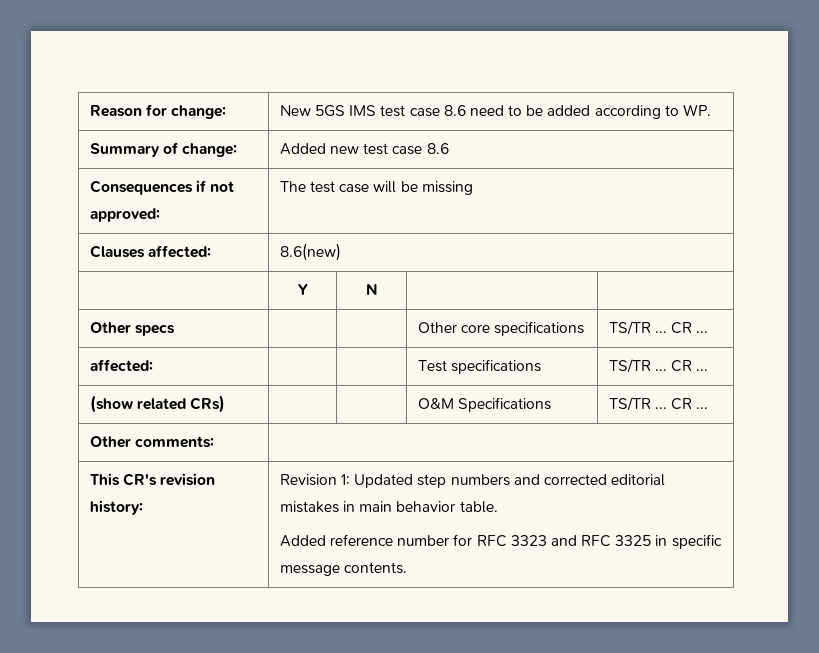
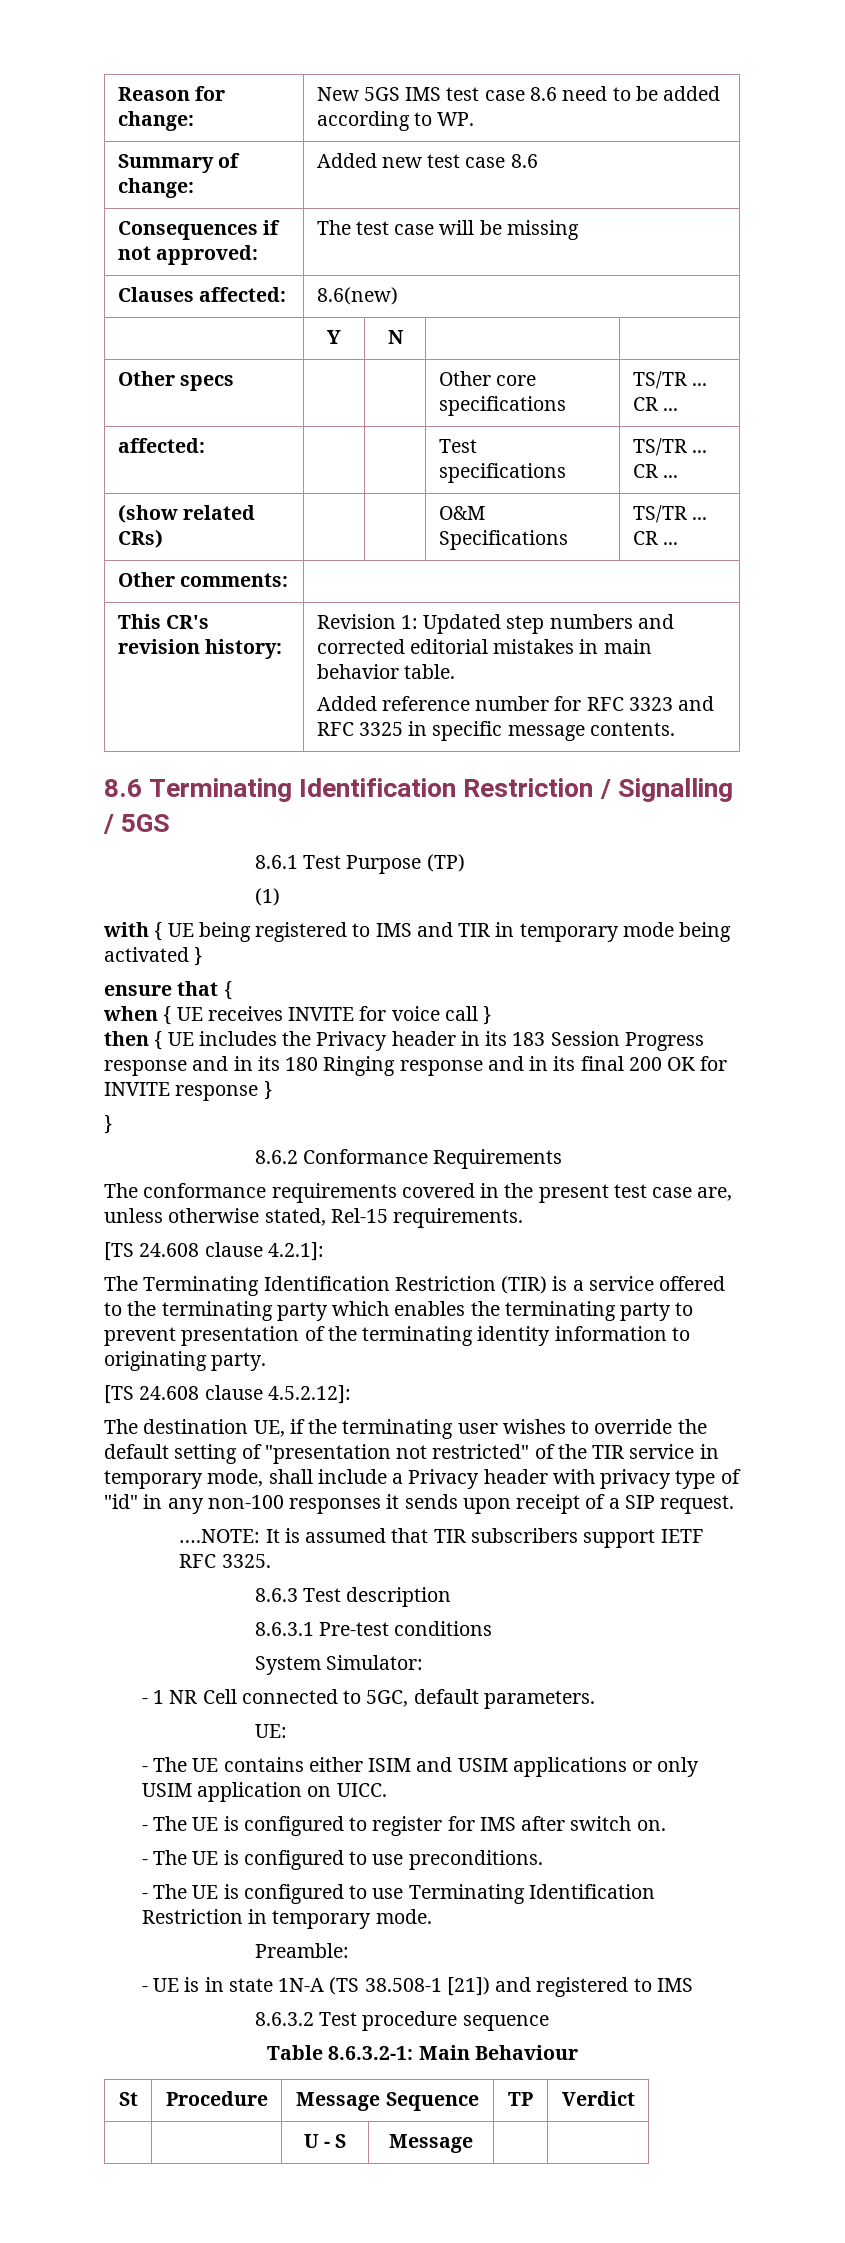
+ 8.6 Terminating Identification Restriction / Signalling / 5GS
+ 8.6.1 Test Purpose (TP)
+ (1)
+ with { UE being registered to IMS and TIR in temporary mode being activated }
+ ensure that {
+ when { UE receives INVITE for voice call }
+ then { UE includes the Privacy header in its 183 Session Progress response and in its 180 Ringing response and in its final 200 OK for INVITE response }
+ }
+ 8.6.2 Conformance Requirements
+ The conformance requirements covered in the present test case are, unless otherwise stated, Rel-15 requirements.
+ [TS 24.608 clause 4.2.1]:
+ The Terminating Identification Restriction (TIR) is a service offered to the terminating party which enables the terminating party to prevent presentation of the terminating identity information to originating party.
+ [TS 24.608 clause 4.5.2.12]:
+ The destination UE, if the terminating user wishes to override the default setting of "presentation not restricted" of the TIR service in temporary mode, shall include a Privacy header with privacy type of "id" in any non-100 responses it sends upon receipt of a SIP request.
+ ….NOTE: It is assumed that TIR subscribers support IETF RFC 3325.
+ 8.6.3 Test description
+ 8.6.3.1 Pre-test conditions
+ System Simulator:
+ - 1 NR Cell connected to 5GC, default parameters.
+ UE:
+ - The UE contains either ISIM and USIM applications or only USIM application on UICC.
+ - The UE is configured to register for IMS after switch on.
+ - The UE is configured to use preconditions.
+ - The UE is configured to use Terminating Identification Restriction in temporary mode.
+ Preamble:
+ - UE is in state 1N-A (TS 38.508-1 [21]) and registered to IMS
+ 8.6.3.2 Test procedure sequence
+ Table 8.6.3.2-1: Main Behaviour
+ St | Procedure | Message Sequence | TP | Verdict
+ | | U - S | Message | |

